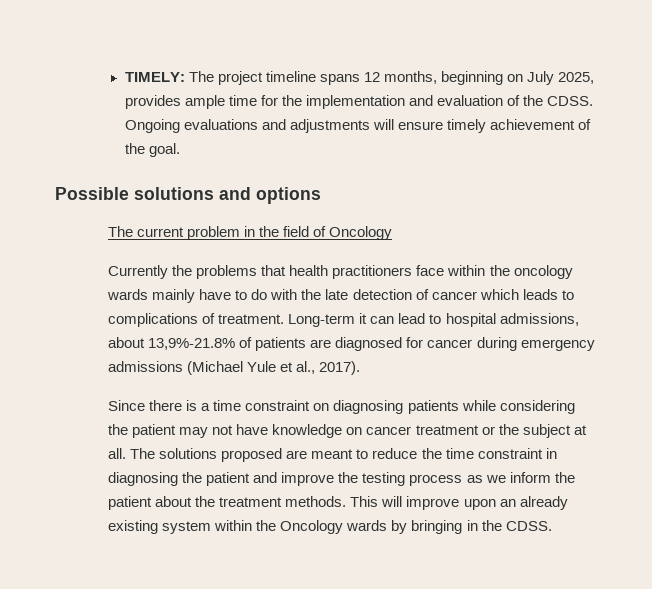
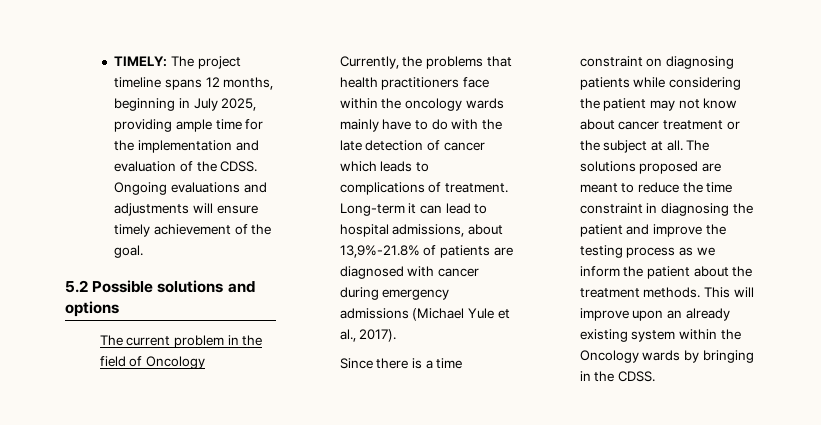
- TIMELY: The project timeline spans 12 months, beginning on July 2025, provides ample time for the implementation and evaluation of the CDSS.
+ TIMELY: The project timeline spans 12 months, beginning in July 2025, providing ample time for the implementation and evaluation of the CDSS.
- Possible solutions and options
+ 5.2 Possible solutions and options
- Currently the problems that health practitioners face within the oncology wards mainly have to do with the late detection of cancer which leads to complications of treatment.
+ Currently, the problems that health practitioners face within the oncology wards mainly have to do with the late detection of cancer which leads to complications of treatment.
- Long-term it can lead to hospital admissions, about 13,9%-21.8% of patients are diagnosed for cancer during emergency admissions (Michael Yule et al., 2017).
+ Long-term it can lead to hospital admissions, about 13,9%-21.8% of patients are diagnosed with cancer during emergency admissions (Michael Yule et al., 2017).
- Since there is a time constraint on diagnosing patients while considering the patient may not have knowledge on cancer treatment or the subject at all.
+ Since there is a time constraint on diagnosing patients while considering the patient may not know about cancer treatment or the subject at all.

